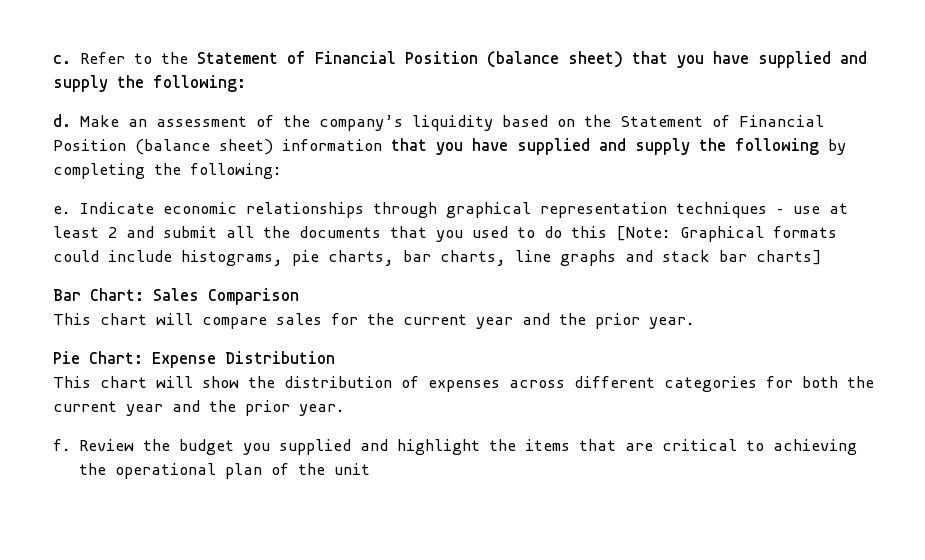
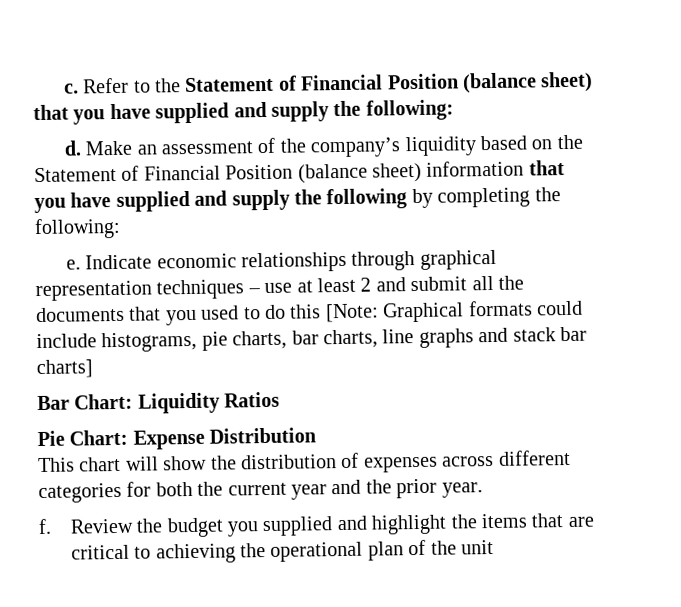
- Bar Chart: Sales Comparison
- This chart will compare sales for the current year and the prior year.
+ Bar Chart: Liquidity Ratios

